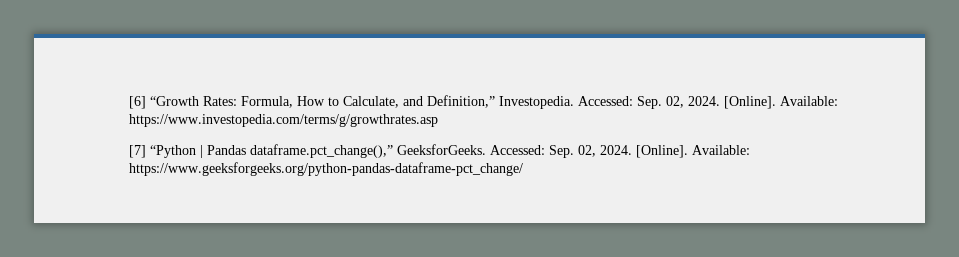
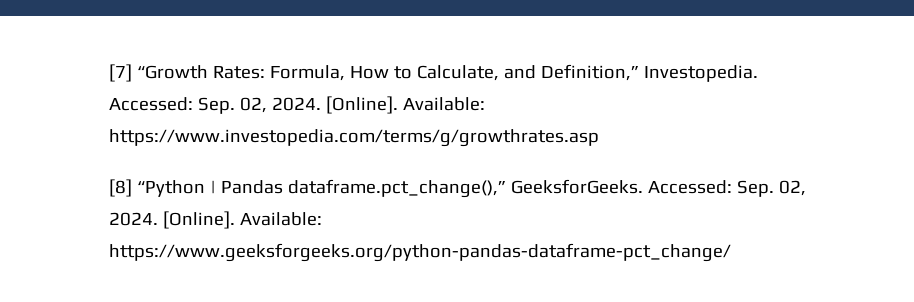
- [6] “Growth Rates: Formula, How to Calculate, and Definition,” Investopedia.
+ [7] “Growth Rates: Formula, How to Calculate, and Definition,” Investopedia.
- [7] “Python | Pandas dataframe.pct_change(),” GeeksforGeeks.
+ [8] “Python | Pandas dataframe.pct_change(),” GeeksforGeeks.

